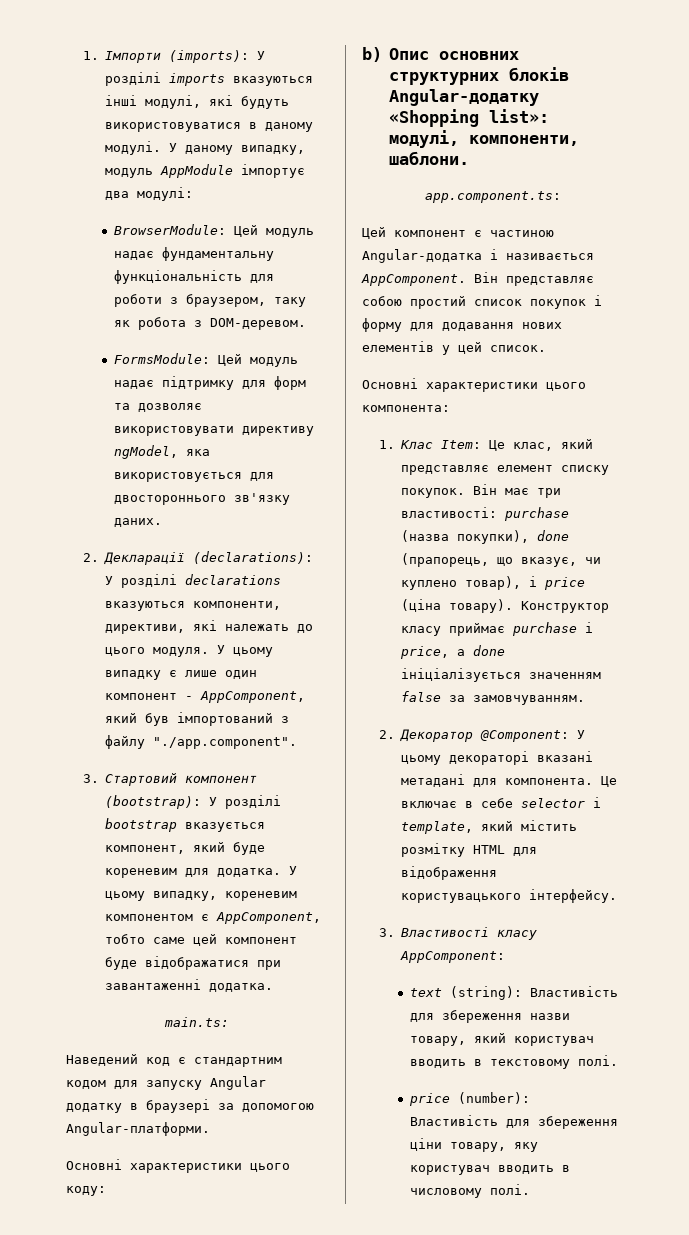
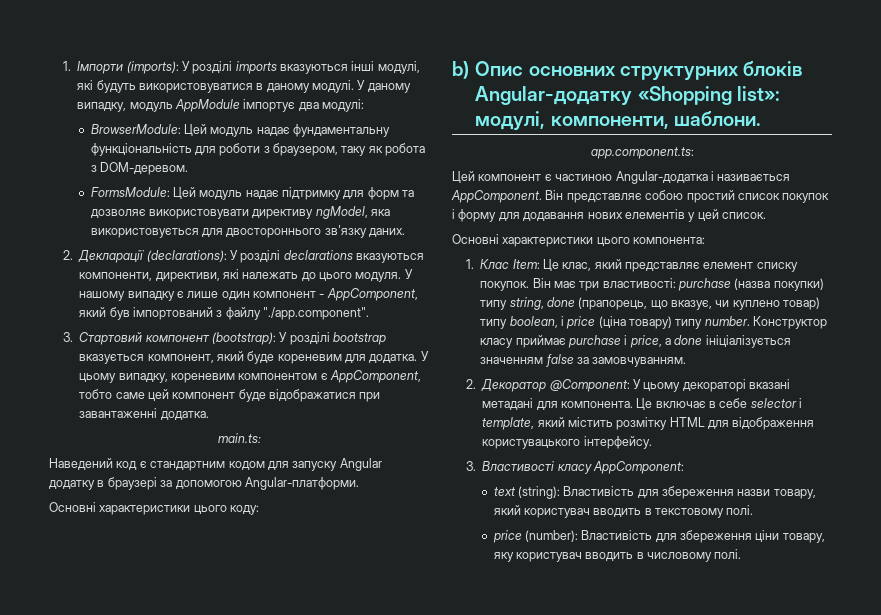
- У цьому випадку є лише один компонент - AppComponent, який був імпортований з файлу "./app.component".
+ У нашому випадку є лише один компонент - AppComponent, який був імпортований з файлу "./app.component".
- Він має три властивості: purchase (назва покупки), done (прапорець, що вказує, чи куплено товар), і price (ціна товару).
+ Він має три властивості: purchase (назва покупки) типу string, done (прапорець, що вказує, чи куплено товар) типу boolean, і price (ціна товару) типу number.

